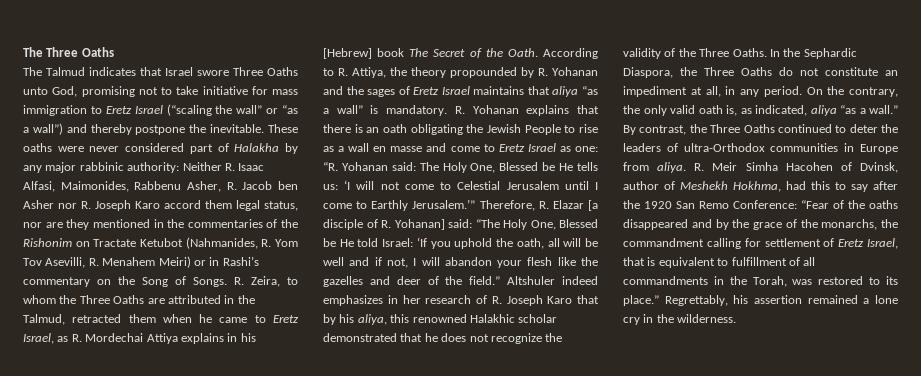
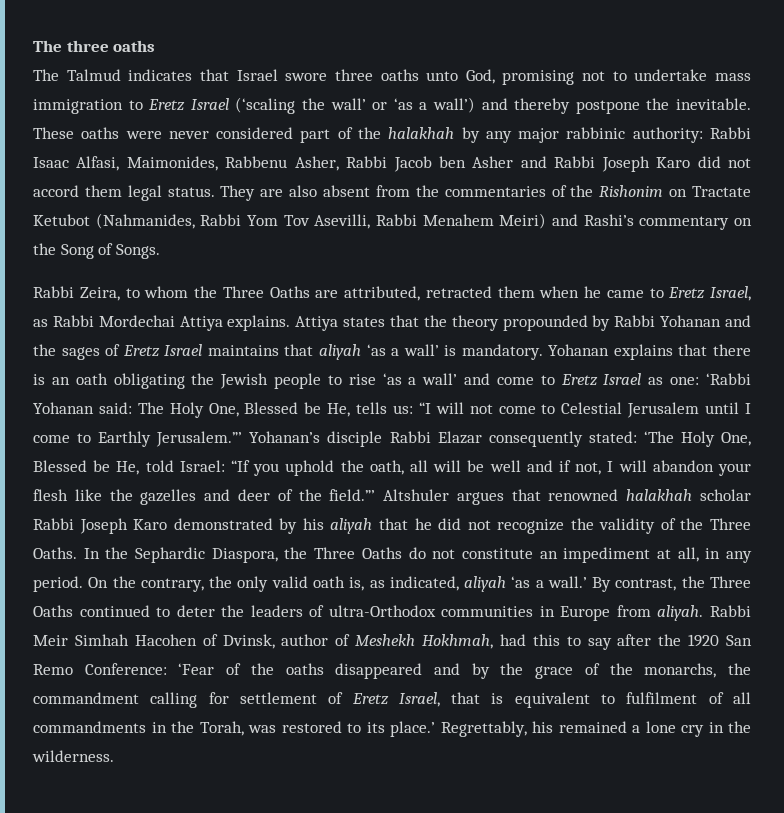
- The Three Oaths
+ The three oaths
- The Talmud indicates that Israel swore Three Oaths unto God, promising not to take initiative for mass immigration to Eretz Israel (“scaling the wall” or “as a wall”) and thereby postpone the inevitable.
+ The Talmud indicates that Israel swore three oaths unto God, promising not to undertake mass immigration to Eretz Israel (‘scaling the wall’ or ‘as a wall’) and thereby postpone the inevitable.
- These oaths were never considered part of Halakha by any major rabbinic authority:
+ These oaths were never considered part of the halakhah by any major rabbinic authority:
- Neither R. Isaac Alfasi, Maimonides, Rabbenu Asher, R. Jacob ben Asher nor R. Joseph Karo accord them legal status, nor are they mentioned in the commentaries of the Rishonim on Tractate Ketubot (Nahmanides, R. Yom Tov Asevilli, R. Menahem Meiri) or in Rashi’s commentary on the Song of Songs. R. Zeira, to whom the Three Oaths are attributed in the Talmud, retracted them when he came to Eretz Israel, as R. Mordechai Attiya explains in his [Hebrew] book The Secret of the Oath. According to R. Attiya, the theory propounded by R. Yohanan and the sages of Eretz Israel maintains that aliya “as a wall” is mandatory.
+ Rabbi Isaac Alfasi, Maimonides, Rabbenu Asher, Rabbi Jacob ben Asher and Rabbi Joseph Karo did not accord them legal status. They are also absent from the commentaries of the Rishonim on Tractate Ketubot (Nahmanides, Rabbi Yom Tov Asevilli, Rabbi Menahem Meiri) and Rashi’s commentary on the Song of Songs.
+ Rabbi Zeira, to whom the Three Oaths are attributed, retracted them when he came to Eretz Israel, as Rabbi Mordechai Attiya explains. Attiya states that the theory propounded by Rabbi Yohanan and the sages of Eretz Israel maintains that aliyah ‘as a wall’ is mandatory.
- R. Yohanan explains that there is an oath obligating the Jewish People to rise as a wall en masse and come to Eretz Israel as one:
+ Yohanan explains that there is an oath obligating the Jewish people to rise ‘as a wall’ and come to Eretz Israel as one:
- “R. Yohanan said:
+ ‘Rabbi Yohanan said:
- The Holy One, Blessed be He tells us:
+ The Holy One, Blessed be He, tells us:
- ‘I will not come to Celestial Jerusalem until I come to Earthly Jerusalem.’” Therefore, R. Elazar [a disciple of R. Yohanan] said: “The Holy One, Blessed be He told Israel:
+ “I will not come to Celestial Jerusalem until I come to Earthly Jerusalem.”’ Yohanan’s disciple Rabbi Elazar consequently stated: ‘The Holy One, Blessed be He, told Israel:
- ‘If you uphold the oath, all will be well and if not, I will abandon your flesh like the gazelles and deer of the field.” Altshuler indeed emphasizes in her research of R. Joseph Karo that by his aliya, this renowned Halakhic scholar demonstrated that he does not recognize the validity of the Three Oaths.
+ “If you uphold the oath, all will be well and if not, I will abandon your flesh like the gazelles and deer of the field.”’ Altshuler argues that renowned halakhah scholar Rabbi Joseph Karo demonstrated by his aliyah that he did not recognize the validity of the Three Oaths.
- On the contrary, the only valid oath is, as indicated, aliya “as a wall.”
+ On the contrary, the only valid oath is, as indicated, aliyah ‘as a wall.’
- By contrast, the Three Oaths continued to deter the leaders of ultra-Orthodox communities in Europe from aliya. R. Meir Simha Hacohen of Dvinsk, author of Meshekh Hokhma, had this to say after the 1920 San Remo Conference:
+ By contrast, the Three Oaths continued to deter the leaders of ultra-Orthodox communities in Europe from aliyah. Rabbi Meir Simhah Hacohen of Dvinsk, author of Meshekh Hokhmah, had this to say after the 1920 San Remo Conference:
- “Fear of the oaths disappeared and by the grace of the monarchs, the commandment calling for settlement of Eretz Israel, that is equivalent to fulfillment of all commandments in the Torah, was restored to its place.”
+ ‘Fear of the oaths disappeared and by the grace of the monarchs, the commandment calling for settlement of Eretz Israel, that is equivalent to fulfilment of all commandments in the Torah, was restored to its place.’
- Regrettably, his assertion remained a lone cry in the wilderness.
+ Regrettably, his remained a lone cry in the wilderness.

